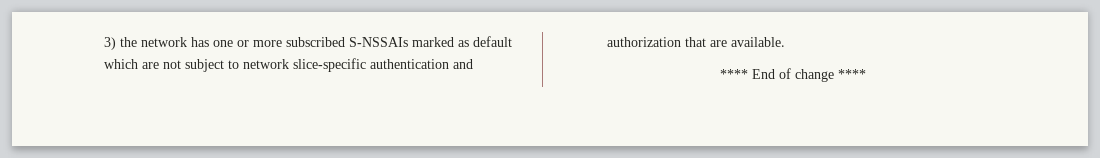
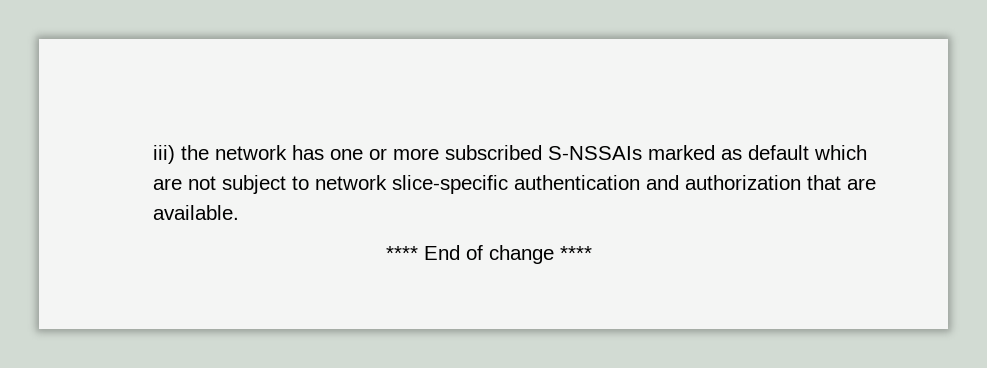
- 3) the network has one or more subscribed S-NSSAIs marked as default which are not subject to network slice-specific authentication and authorization that are available.
+ iii) the network has one or more subscribed S-NSSAIs marked as default which are not subject to network slice-specific authentication and authorization that are available.

